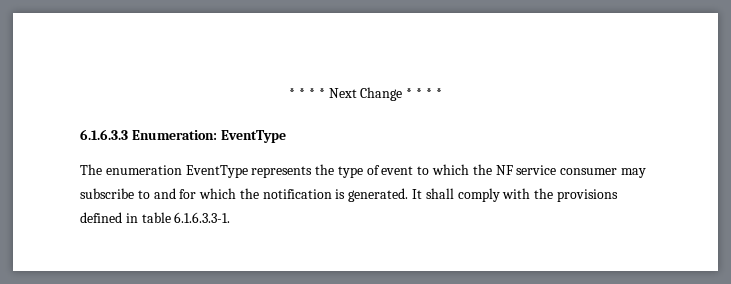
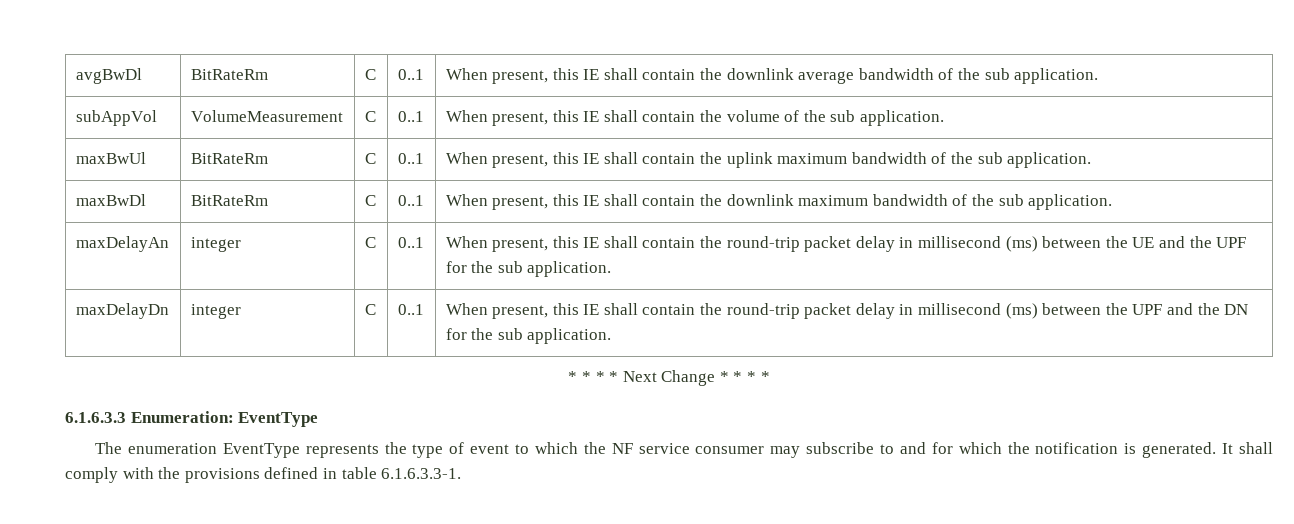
+ avgBwDl | BitRateRm | C | 0..1 | When present, this IE shall contain the downlink average bandwidth of the sub application.
+ subAppVol | VolumeMeasurement | C | 0..1 | When present, this IE shall contain the volume of the sub application.
+ maxBwUl | BitRateRm | C | 0..1 | When present, this IE shall contain the uplink maximum bandwidth of the sub application.
+ maxBwDl | BitRateRm | C | 0..1 | When present, this IE shall contain the downlink maximum bandwidth of the sub application.
+ maxDelayAn | integer | C | 0..1 | When present, this IE shall contain the round-trip packet delay in millisecond (ms) between the UE and the UPF for the sub application.
+ maxDelayDn | integer | C | 0..1 | When present, this IE shall contain the round-trip packet delay in millisecond (ms) between the UPF and the DN for the sub application.

